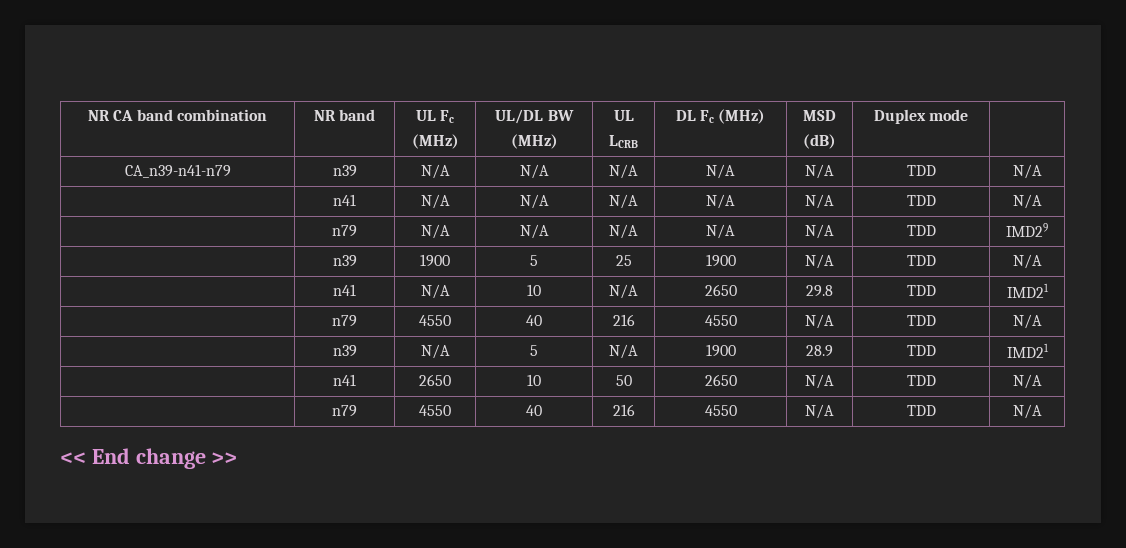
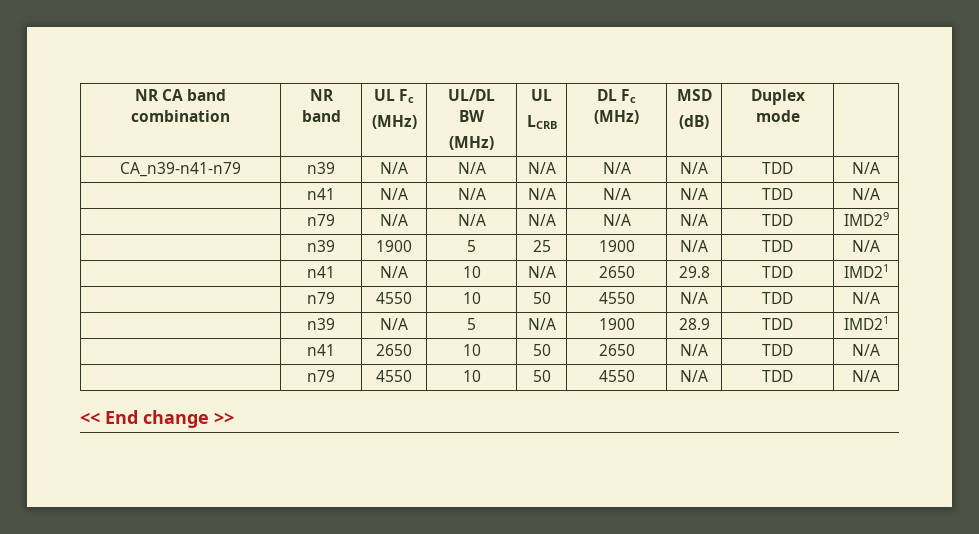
  | n41 | N/A | 10 | N/A | 2650 | 29.8 | TDD | IMD21
- | n79 | 4550 | 40 | 216 | 4550 | N/A | TDD | N/A
+ | n79 | 4550 | 10 | 50 | 4550 | N/A | TDD | N/A
  | n41 | 2650 | 10 | 50 | 2650 | N/A | TDD | N/A
- | n79 | 4550 | 40 | 216 | 4550 | N/A | TDD | N/A
+ | n79 | 4550 | 10 | 50 | 4550 | N/A | TDD | N/A

